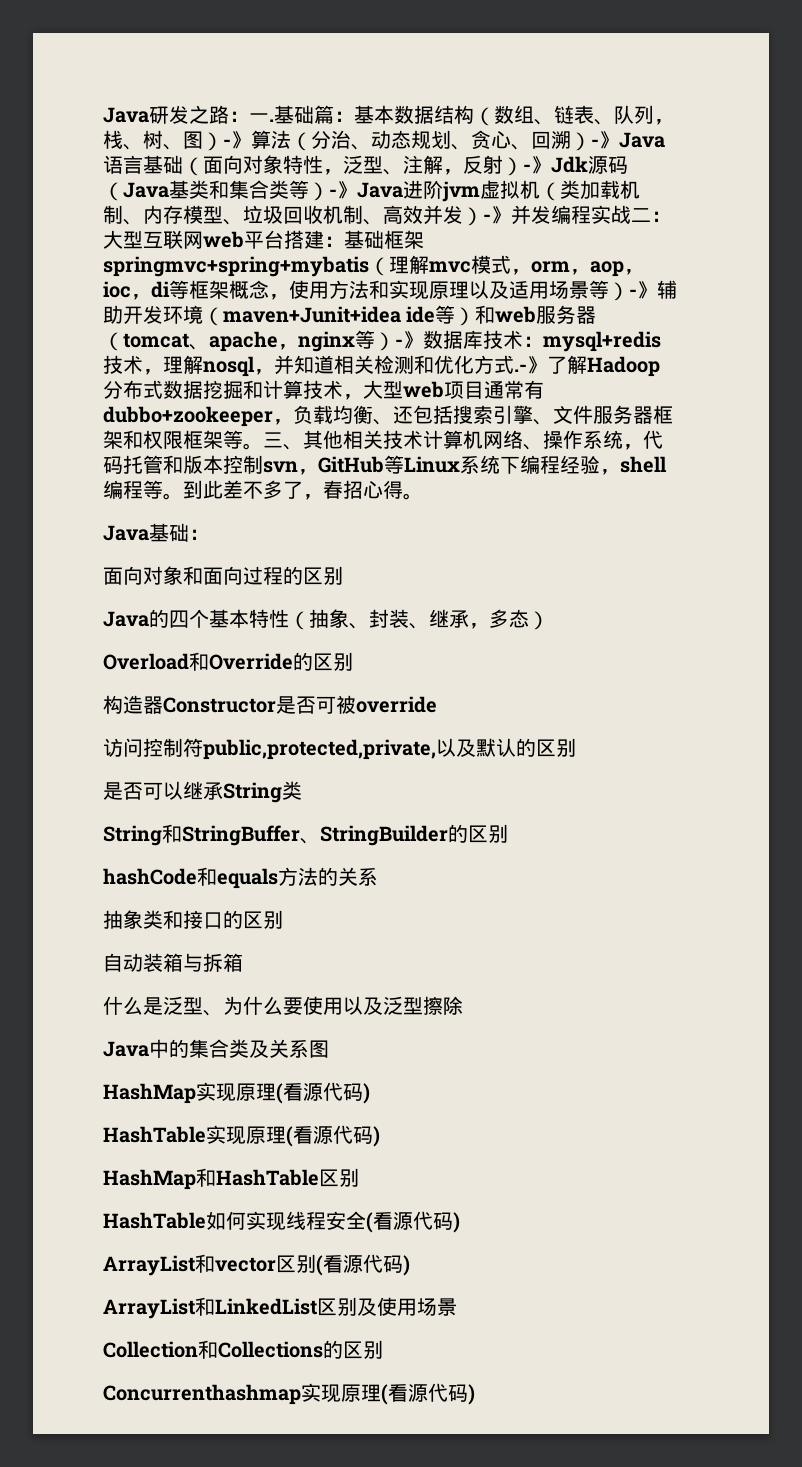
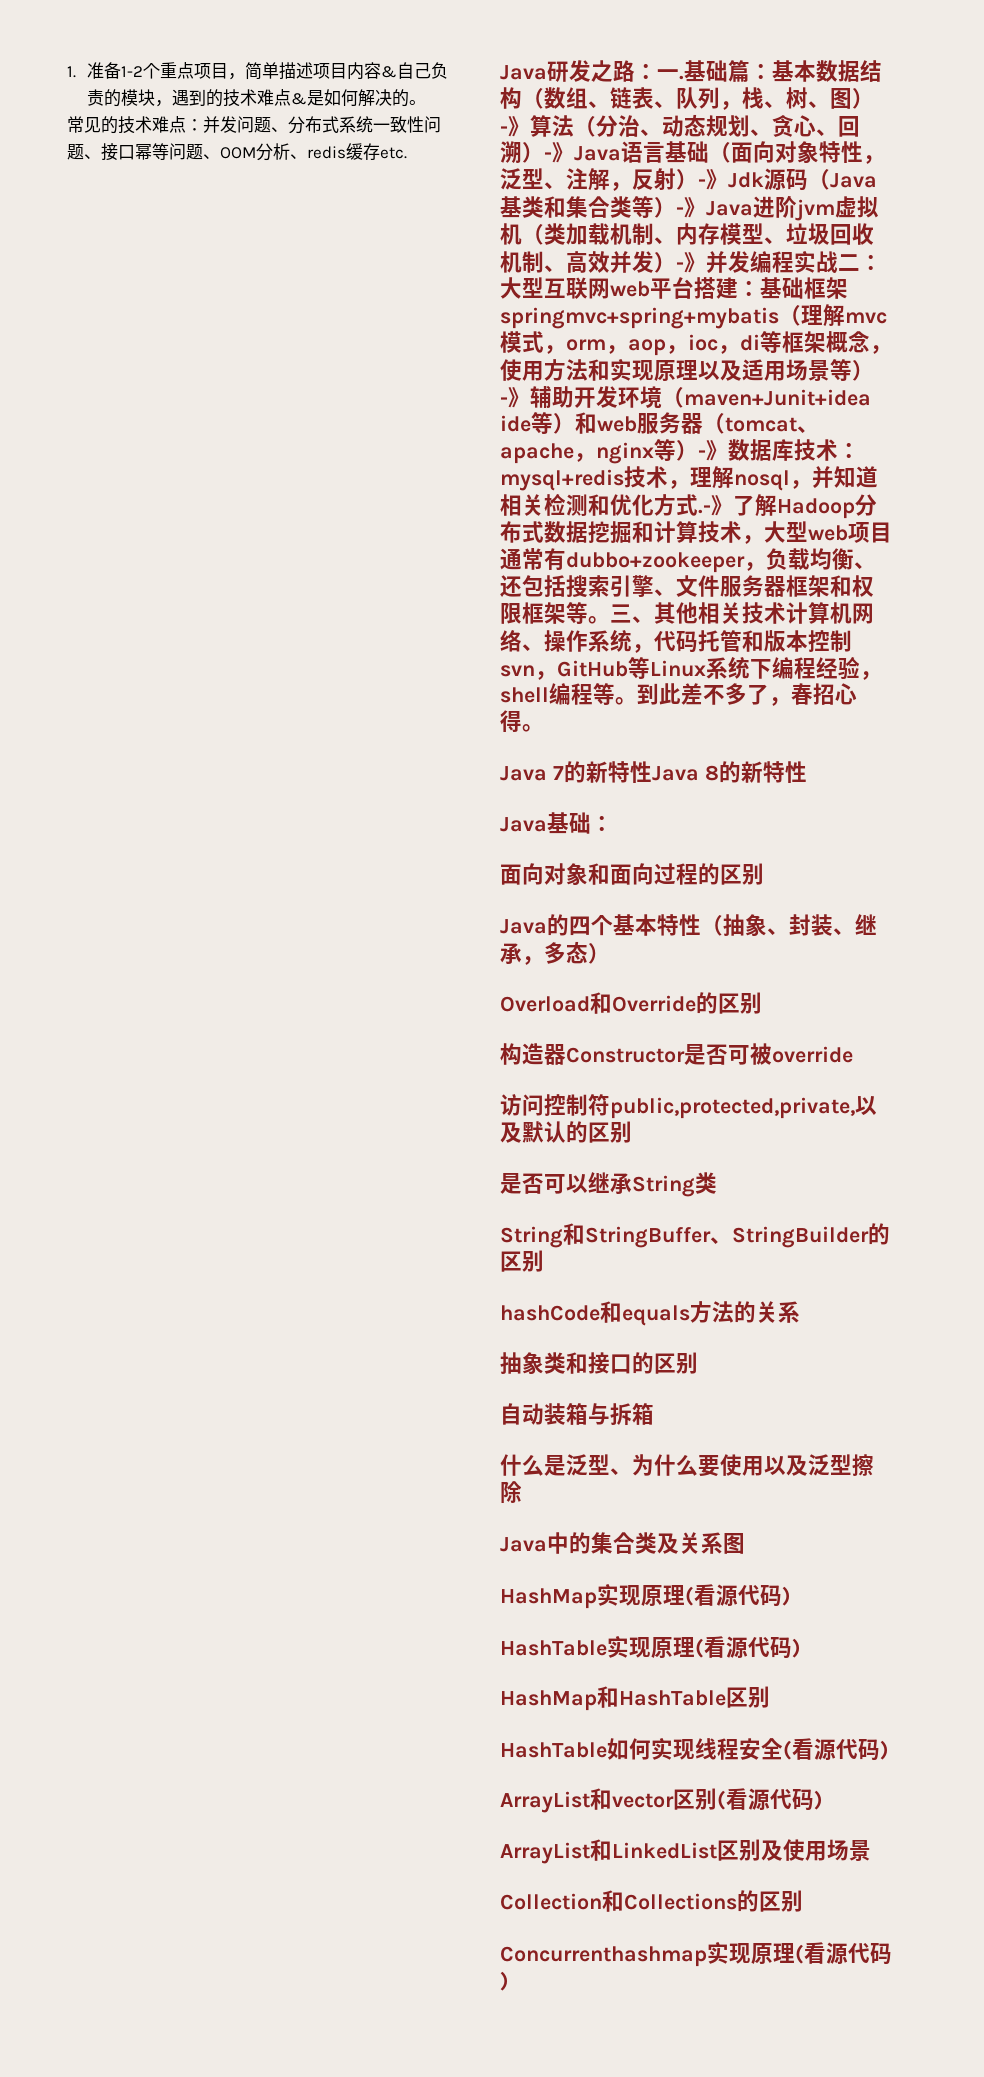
+ 1.准备1-2个重点项目，简单描述项目内容&自己负责的模块，遇到的技术难点&是如何解决的。
+ 常见的技术难点：并发问题、分布式系统一致性问题、接口幂等问题、OOM分析、redis缓存etc.
+ Java 7的新特性Java 8的新特性

